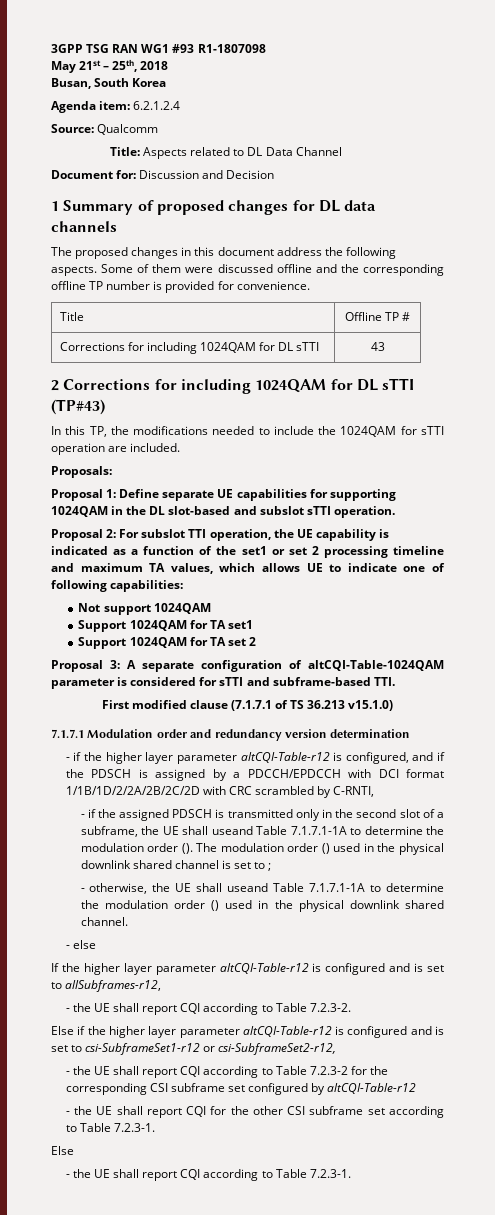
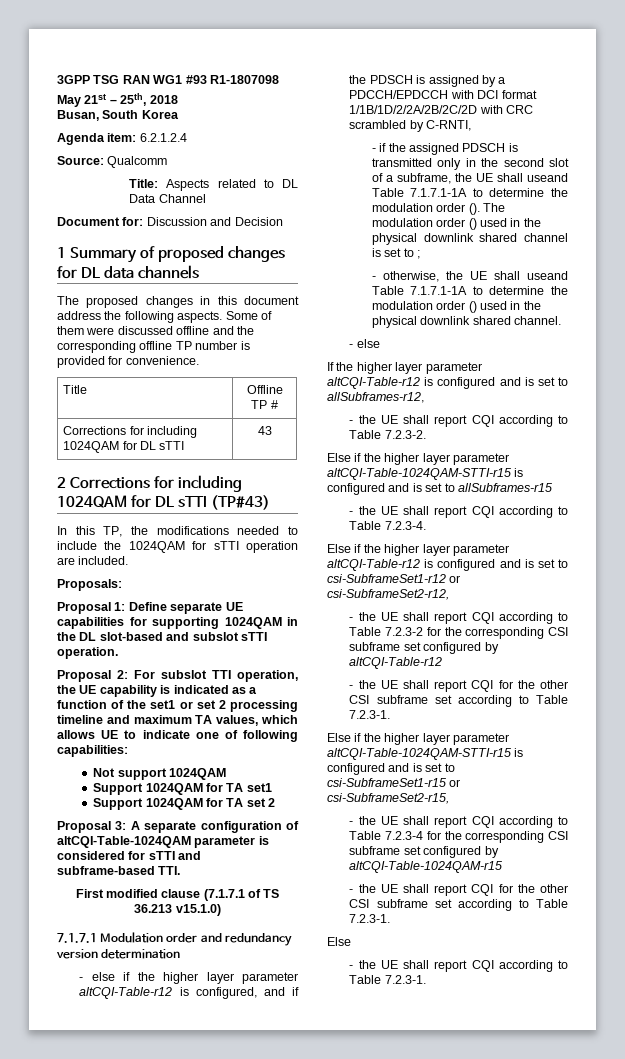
- - if the higher layer parameter altCQI-Table-r12 is configured, and if the PDSCH is assigned by a PDCCH/EPDCCH with DCI format 1/1B/1D/2/2A/2B/2C/2D with CRC scrambled by C-RNTI,
+ - else if the higher layer parameter altCQI-Table-r12 is configured, and if the PDSCH is assigned by a PDCCH/EPDCCH with DCI format 1/1B/1D/2/2A/2B/2C/2D with CRC scrambled by C-RNTI,
+ Else if the higher layer parameter altCQI-Table-1024QAM-STTI-r15 is configured and is set to allSubframes-r15
+ - the UE shall report CQI according to Table 7.2.3-4.
+ Else if the higher layer parameter altCQI-Table-1024QAM-STTI-r15 is configured and is set to csi-SubframeSet1-r15 or csi-SubframeSet2-r15,
+ - the UE shall report CQI according to Table 7.2.3-4 for the corresponding CSI subframe set configured by altCQI-Table-1024QAM-r15
+ - the UE shall report CQI for the other CSI subframe set according to Table 7.2.3-1.

